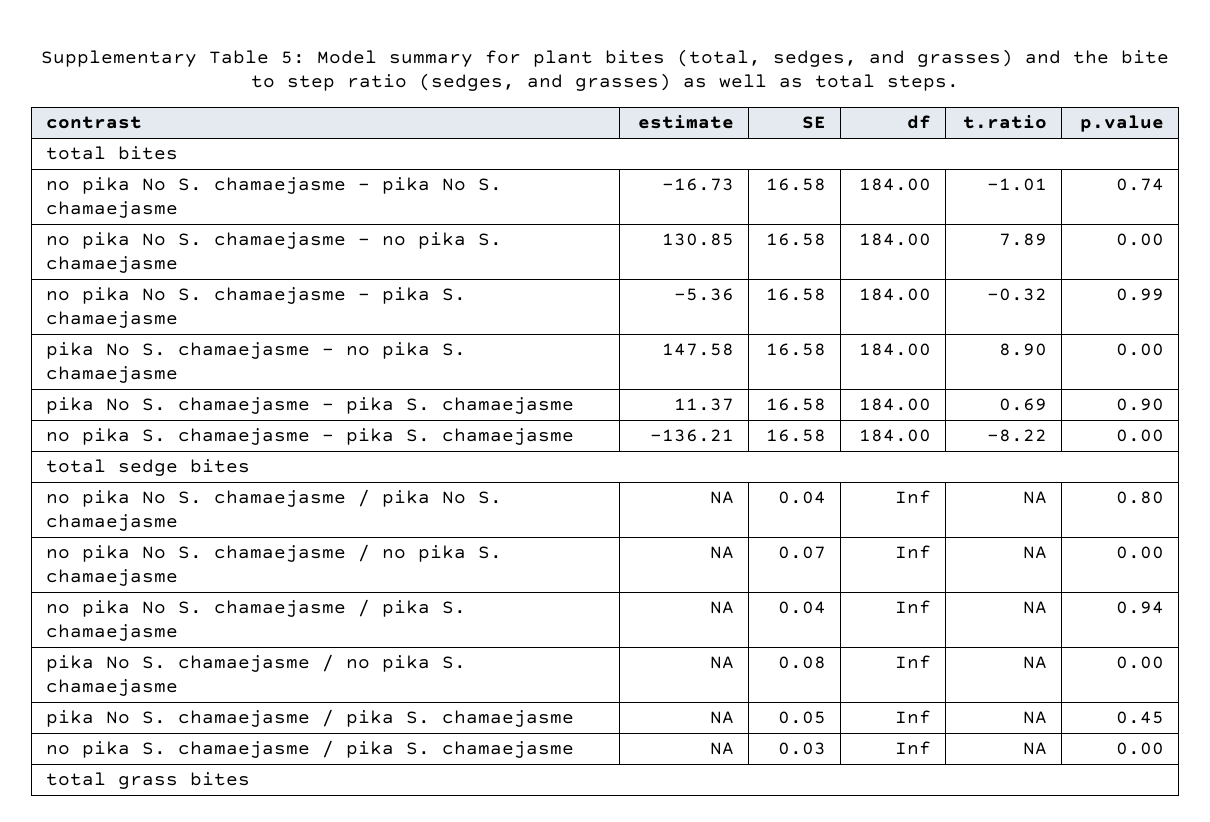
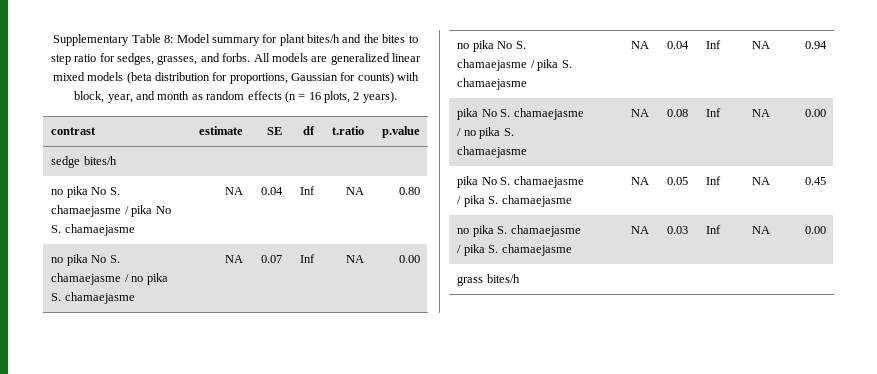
- Supplementary Table 5: Model summary for plant bites (total, sedges, and grasses) and the bite to step ratio (sedges, and grasses) as well as total steps.
+ Supplementary Table 8: Model summary for plant bites/h and the bites to step ratio for sedges, grasses, and forbs. All models are generalized linear mixed models (beta distribution for proportions, Gaussian for counts) with block, year, and month as random effects (n = 16 plots, 2 years).
- total bites
- no pika No S. chamaejasme - pika No S. chamaejasme | -16.73 | 16.58 | 184.00 | -1.01 | 0.74
- no pika No S. chamaejasme - no pika S. chamaejasme | 130.85 | 16.58 | 184.00 | 7.89 | 0.00
- no pika No S. chamaejasme - pika S. chamaejasme | -5.36 | 16.58 | 184.00 | -0.32 | 0.99
- pika No S. chamaejasme - no pika S. chamaejasme | 147.58 | 16.58 | 184.00 | 8.90 | 0.00
- pika No S. chamaejasme - pika S. chamaejasme | 11.37 | 16.58 | 184.00 | 0.69 | 0.90
- no pika S. chamaejasme - pika S. chamaejasme | -136.21 | 16.58 | 184.00 | -8.22 | 0.00
- total sedge bites
+ sedge bites/h
- total grass bites
+ grass bites/h

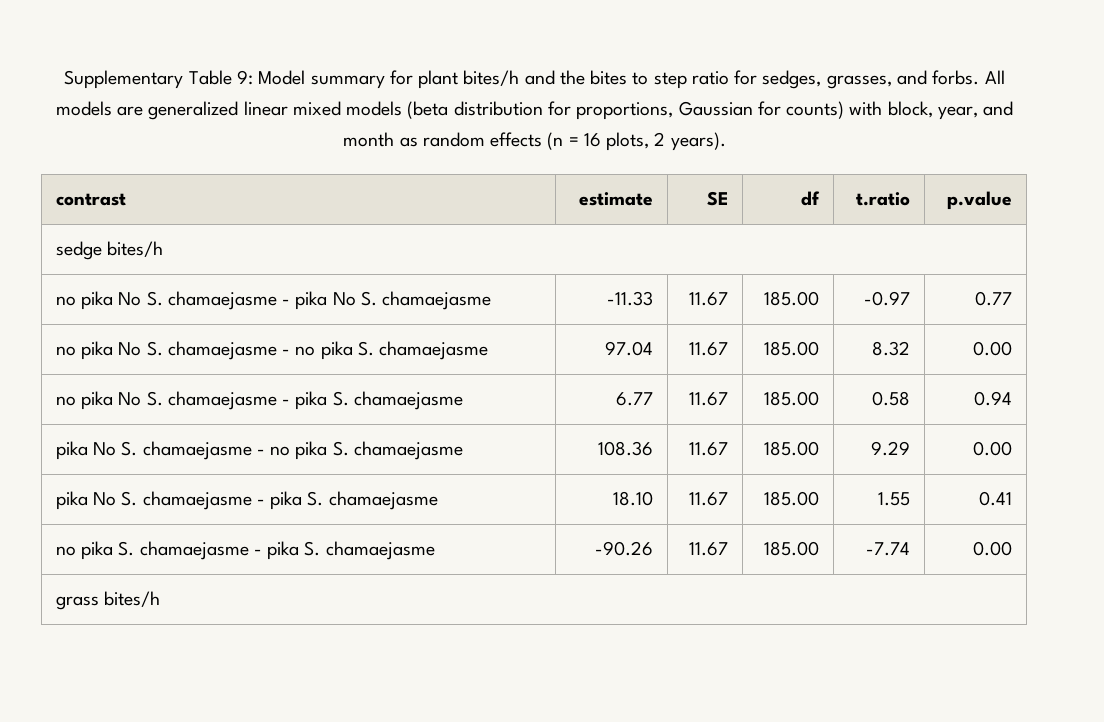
- Supplementary Table 8: Model summary for plant bites/h and the bites to step ratio for sedges, grasses, and forbs.
+ Supplementary Table 9: Model summary for plant bites/h and the bites to step ratio for sedges, grasses, and forbs.
- no pika No S. chamaejasme / pika No S. chamaejasme | NA | 0.04 | Inf | NA | 0.80
- no pika No S. chamaejasme / no pika S. chamaejasme | NA | 0.07 | Inf | NA | 0.00
+ no pika No S. chamaejasme - pika No S. chamaejasme | -11.33 | 11.67 | 185.00 | -0.97 | 0.77
+ no pika No S. chamaejasme - no pika S. chamaejasme | 97.04 | 11.67 | 185.00 | 8.32 | 0.00
- no pika No S. chamaejasme / pika S. chamaejasme | NA | 0.04 | Inf | NA | 0.94
+ no pika No S. chamaejasme - pika S. chamaejasme | 6.77 | 11.67 | 185.00 | 0.58 | 0.94
- pika No S. chamaejasme / no pika S. chamaejasme | NA | 0.08 | Inf | NA | 0.00
+ pika No S. chamaejasme - no pika S. chamaejasme | 108.36 | 11.67 | 185.00 | 9.29 | 0.00
- pika No S. chamaejasme / pika S. chamaejasme | NA | 0.05 | Inf | NA | 0.45
- no pika S. chamaejasme / pika S. chamaejasme | NA | 0.03 | Inf | NA | 0.00
+ pika No S. chamaejasme - pika S. chamaejasme | 18.10 | 11.67 | 185.00 | 1.55 | 0.41
+ no pika S. chamaejasme - pika S. chamaejasme | -90.26 | 11.67 | 185.00 | -7.74 | 0.00

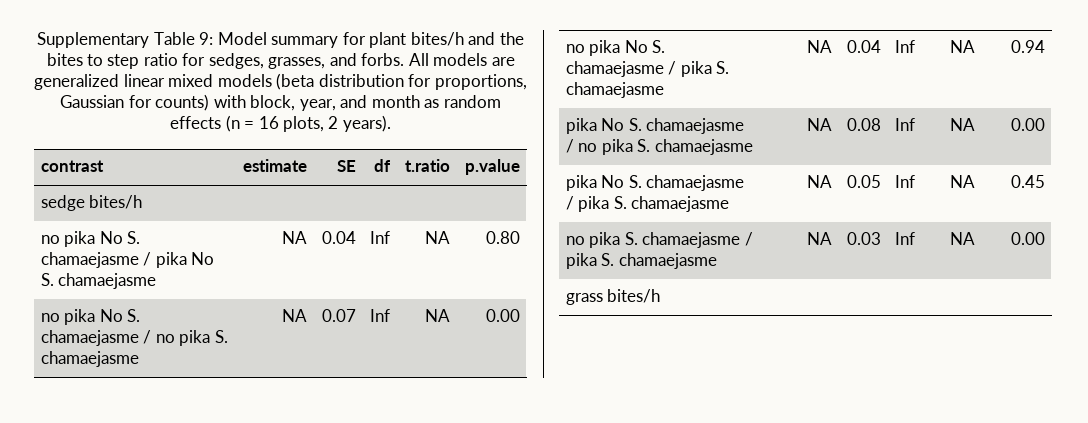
- no pika No S. chamaejasme - pika No S. chamaejasme | -11.33 | 11.67 | 185.00 | -0.97 | 0.77
- no pika No S. chamaejasme - no pika S. chamaejasme | 97.04 | 11.67 | 185.00 | 8.32 | 0.00
+ no pika No S. chamaejasme / pika No S. chamaejasme | NA | 0.04 | Inf | NA | 0.80
+ no pika No S. chamaejasme / no pika S. chamaejasme | NA | 0.07 | Inf | NA | 0.00
- no pika No S. chamaejasme - pika S. chamaejasme | 6.77 | 11.67 | 185.00 | 0.58 | 0.94
+ no pika No S. chamaejasme / pika S. chamaejasme | NA | 0.04 | Inf | NA | 0.94
- pika No S. chamaejasme - no pika S. chamaejasme | 108.36 | 11.67 | 185.00 | 9.29 | 0.00
+ pika No S. chamaejasme / no pika S. chamaejasme | NA | 0.08 | Inf | NA | 0.00
- pika No S. chamaejasme - pika S. chamaejasme | 18.10 | 11.67 | 185.00 | 1.55 | 0.41
- no pika S. chamaejasme - pika S. chamaejasme | -90.26 | 11.67 | 185.00 | -7.74 | 0.00
+ pika No S. chamaejasme / pika S. chamaejasme | NA | 0.05 | Inf | NA | 0.45
+ no pika S. chamaejasme / pika S. chamaejasme | NA | 0.03 | Inf | NA | 0.00

